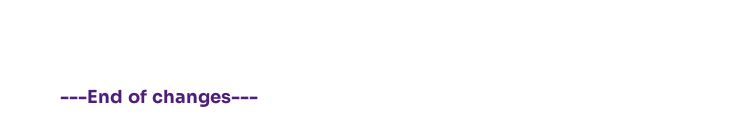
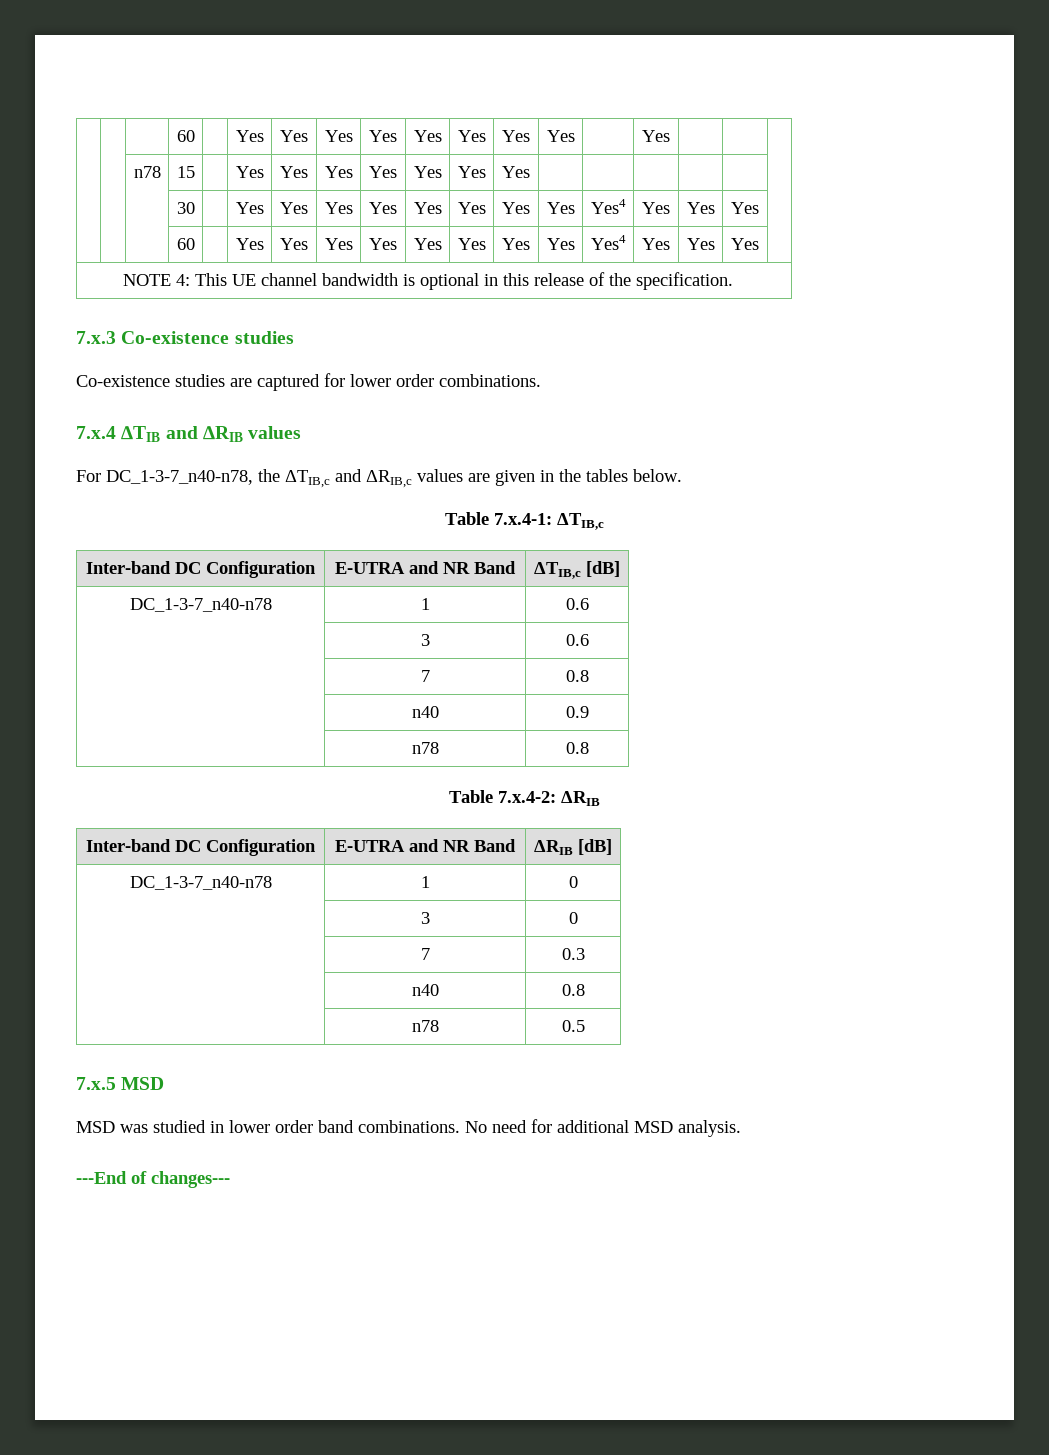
+ | | | 60 | | Yes | Yes | Yes | Yes | Yes | Yes | Yes | Yes | | Yes | | |
+ | | n78 | 15 | | Yes | Yes | Yes | Yes | Yes | Yes | Yes | | | | | |
+ | | | 30 | | Yes | Yes | Yes | Yes | Yes | Yes | Yes | Yes | Yes4 | Yes | Yes | Yes |
+ | | | 60 | | Yes | Yes | Yes | Yes | Yes | Yes | Yes | Yes | Yes4 | Yes | Yes | Yes |
+ NOTE 4: This UE channel bandwidth is optional in this release of the specification.
+ 7.x.3 Co-existence studies
+ Co-existence studies are captured for lower order combinations.
+ 7.x.4 ∆TIB and ∆RIB values
+ For DC_1-3-7_n40-n78, the ΔTIB,c and ΔRIB,c values are given in the tables below.
+ Table 7.x.4-1: ΔTIB,c
+ Inter-band DC Configuration | E-UTRA and NR Band | ΔTIB,c [dB]
+ DC_1-3-7_n40-n78 | 1 | 0.6
+ | 3 | 0.6
+ | 7 | 0.8
+ | n40 | 0.9
+ | n78 | 0.8
+ Table 7.x.4-2: ΔRIB
+ Inter-band DC Configuration | E-UTRA and NR Band | ΔRIB [dB]
+ DC_1-3-7_n40-n78 | 1 | 0
+ | 3 | 0
+ | 7 | 0.3
+ | n40 | 0.8
+ | n78 | 0.5
+ 7.x.5 MSD
+ MSD was studied in lower order band combinations. No need for additional MSD analysis.

